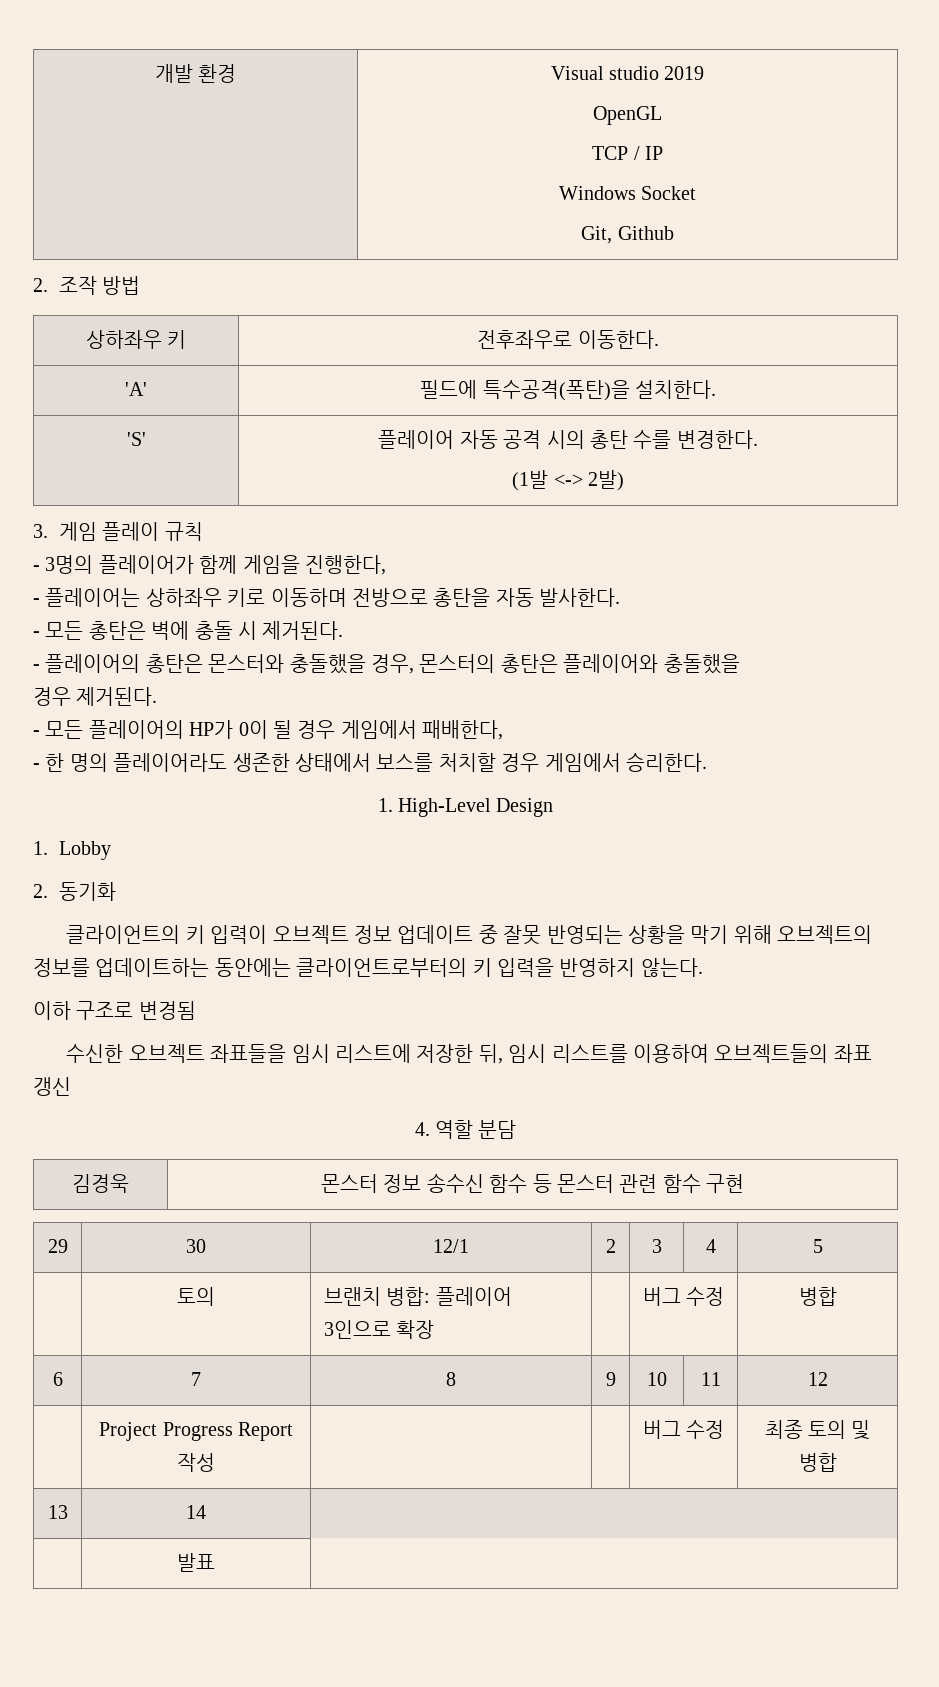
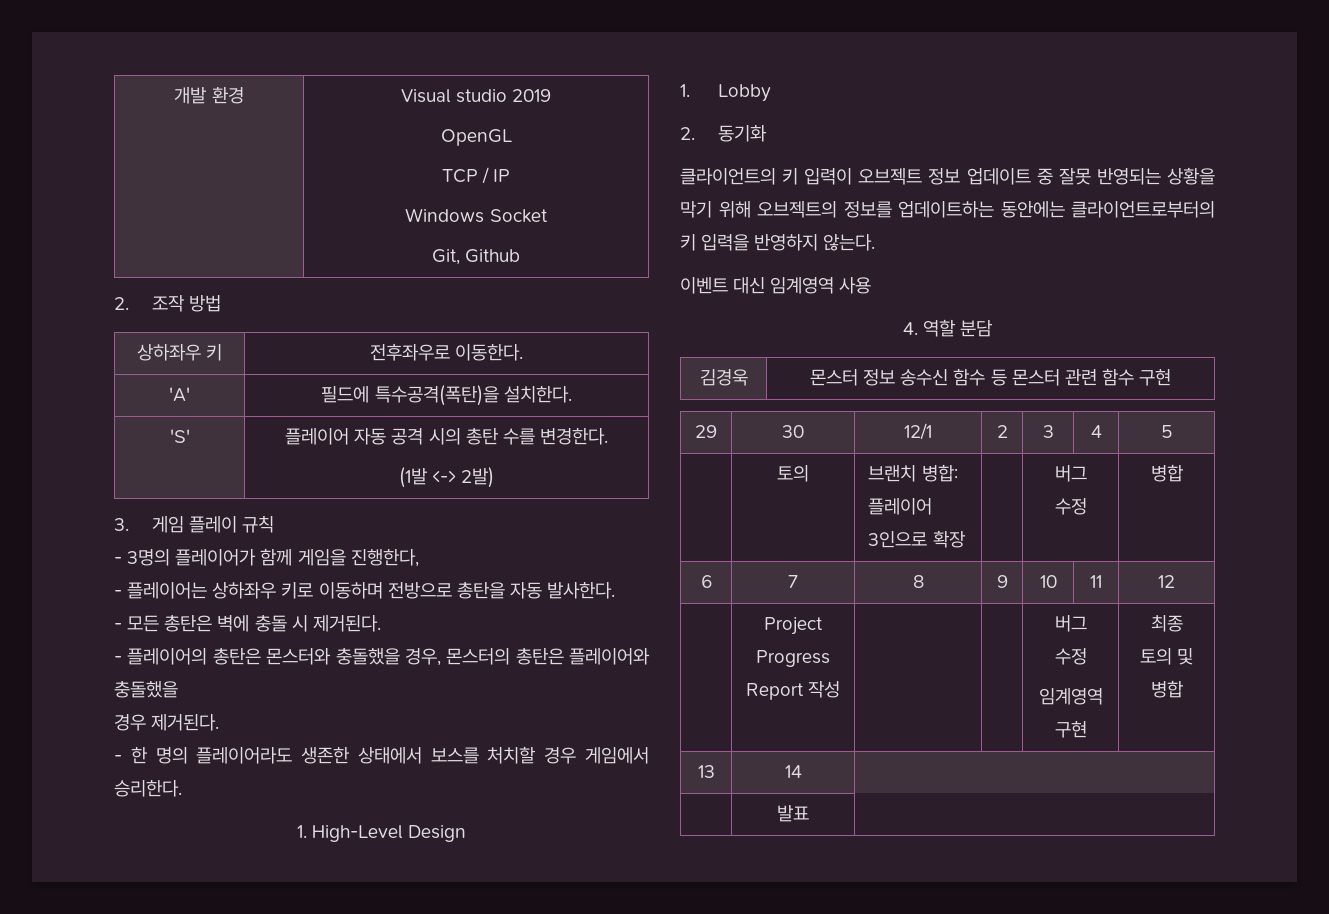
- - 모든 플레이어의 HP가 0이 될 경우 게임에서 패배한다,
- 이하 구조로 변경됨
- 수신한 오브젝트 좌표들을 임시 리스트에 저장한 뒤, 임시 리스트를 이용하여 오브젝트들의 좌표 갱신
+ 이벤트 대신 임계영역 사용
- | Project Progress Report 작성 | | | 버그 수정 | 최종 토의 및 병합
+ | Project Progress Report 작성 | | | 버그 수정
+ 임계영역 구현 | 최종 토의 및 병합

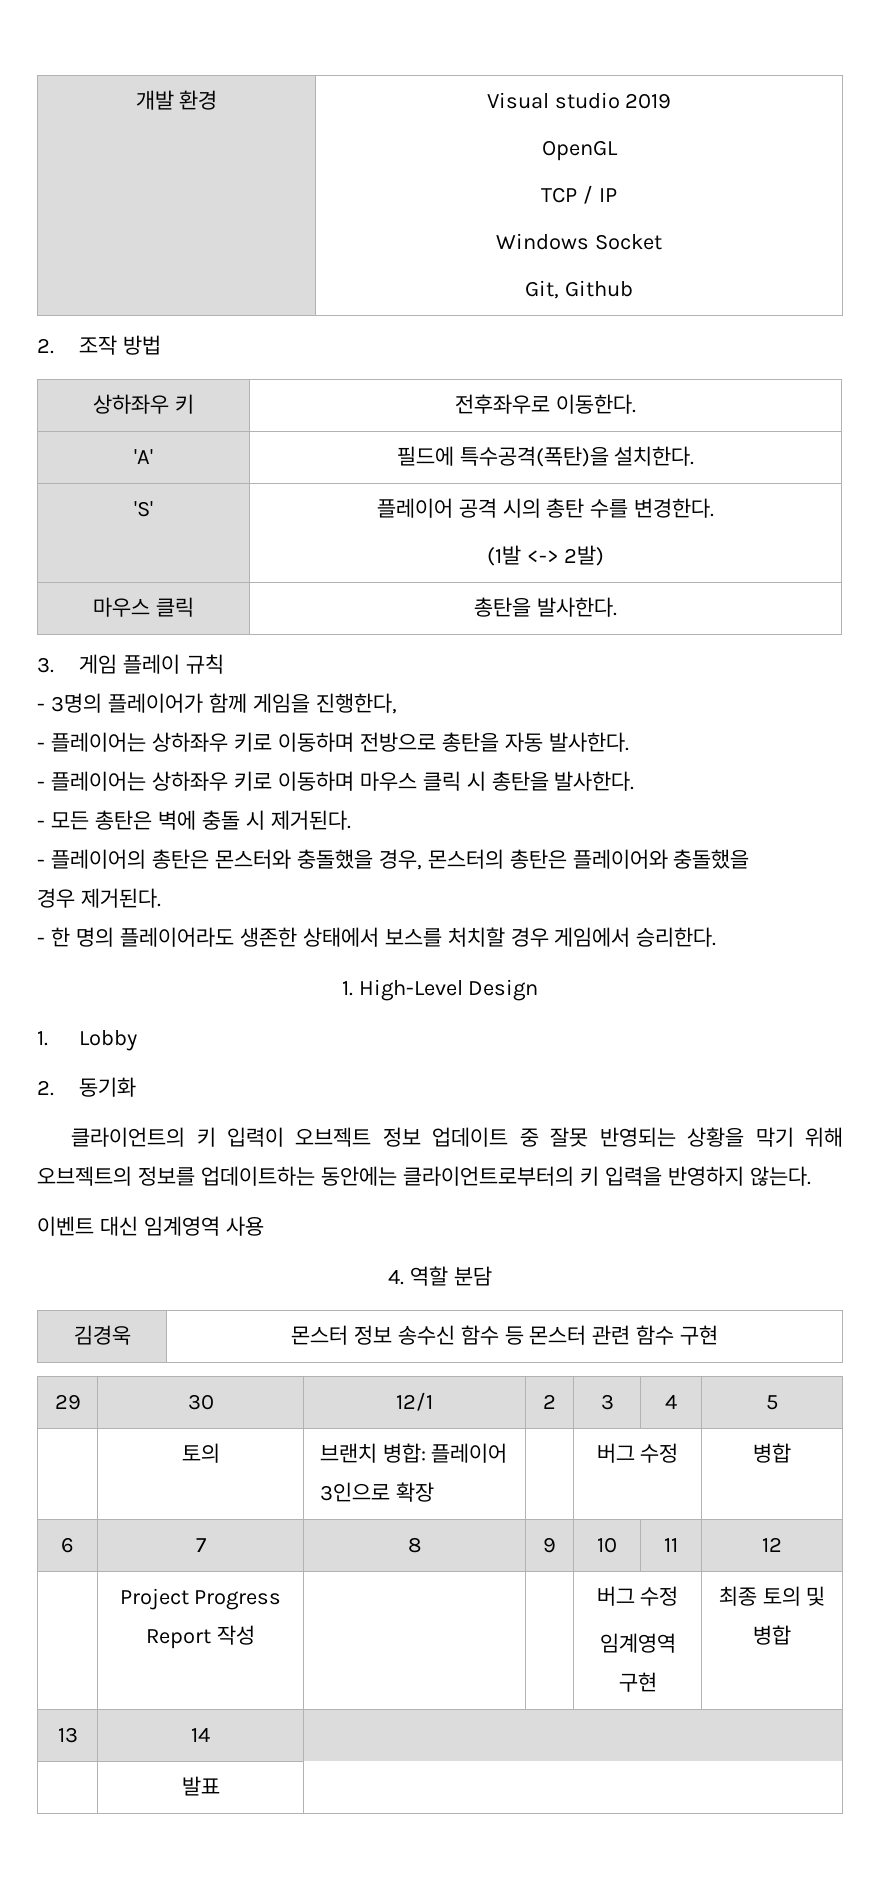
- 'S' | 플레이어 자동 공격 시의 총탄 수를 변경한다.
+ 'S' | 플레이어 공격 시의 총탄 수를 변경한다.
+ 마우스 클릭 | 총탄을 발사한다.
+ - 플레이어는 상하좌우 키로 이동하며 마우스 클릭 시 총탄을 발사한다.

